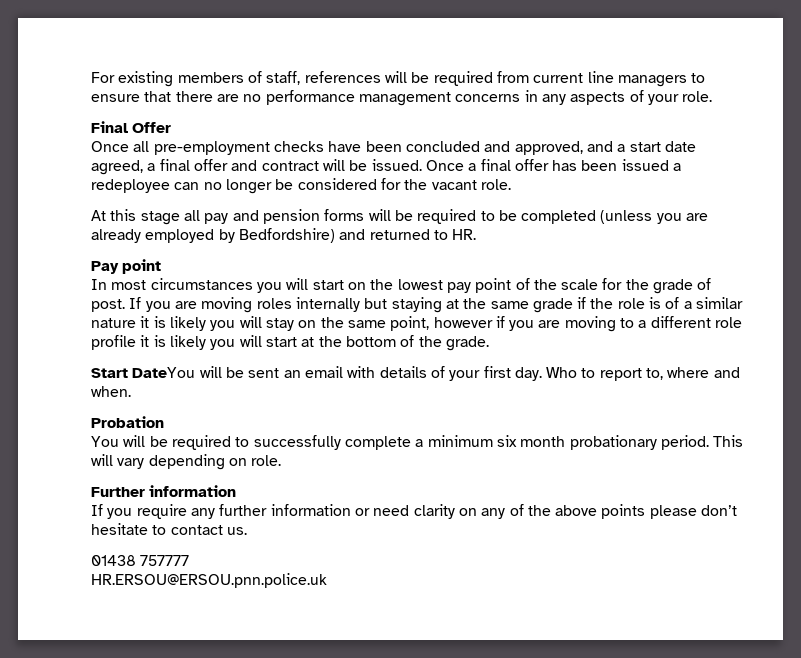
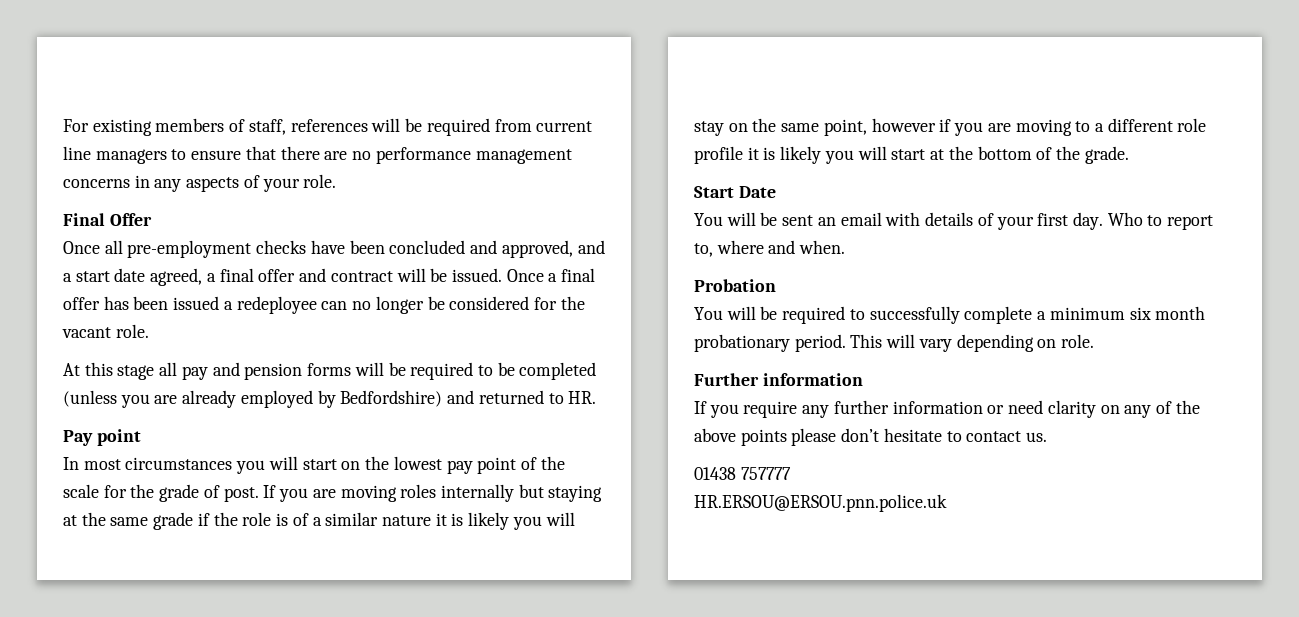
- Start DateYou will be sent an email with details of your first day.
+ Start Date
+ You will be sent an email with details of your first day.

